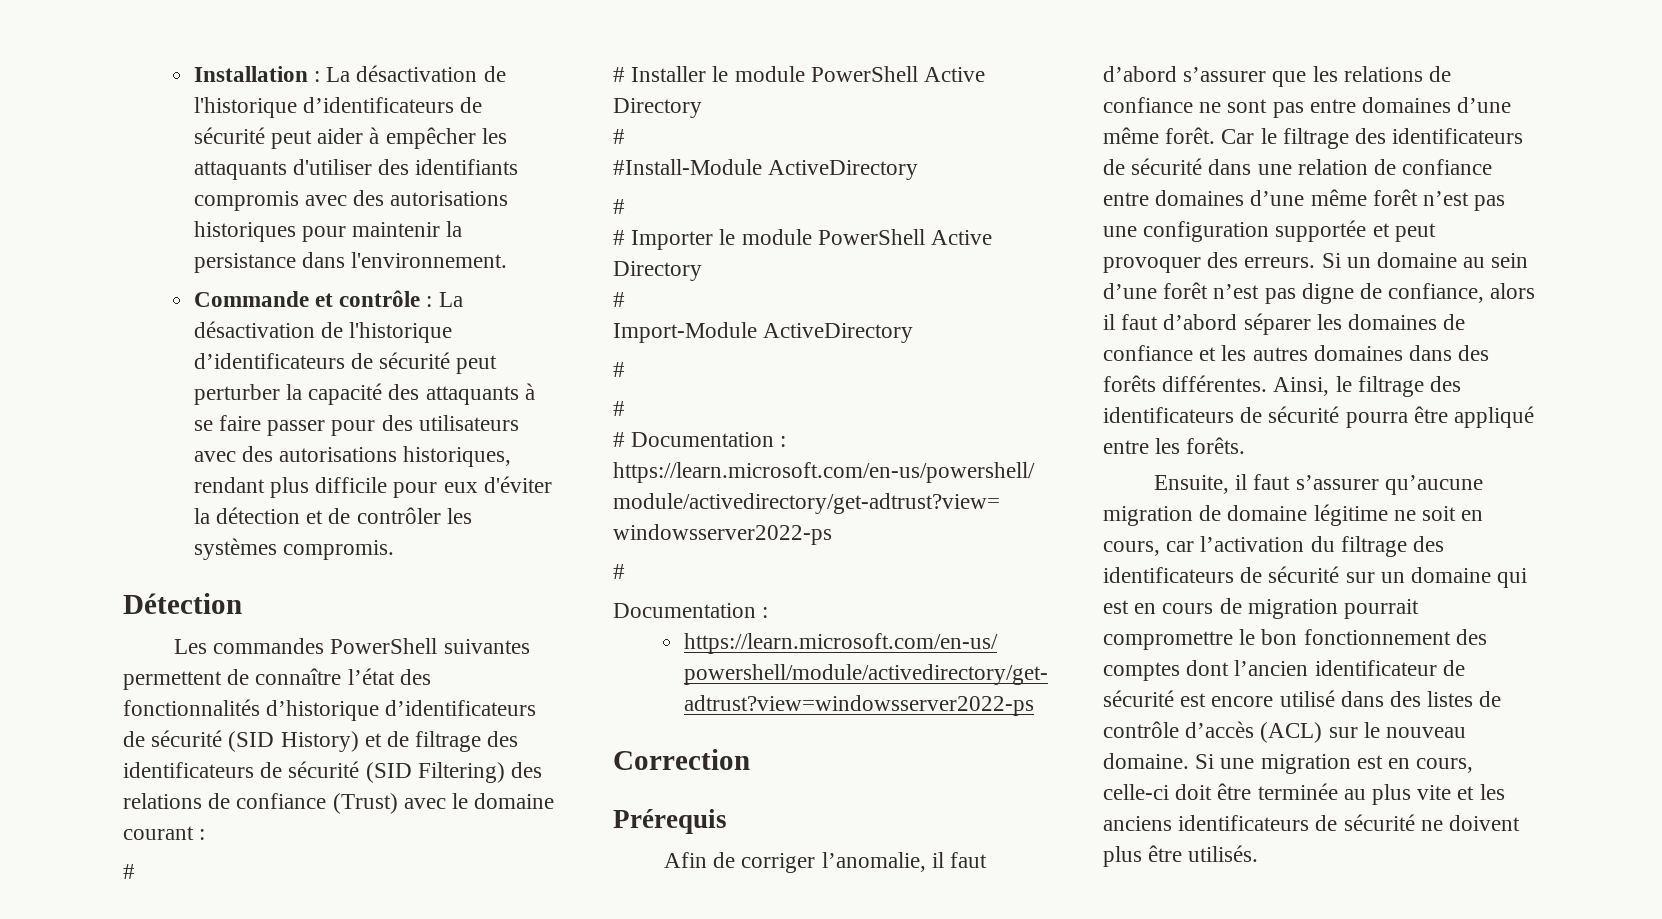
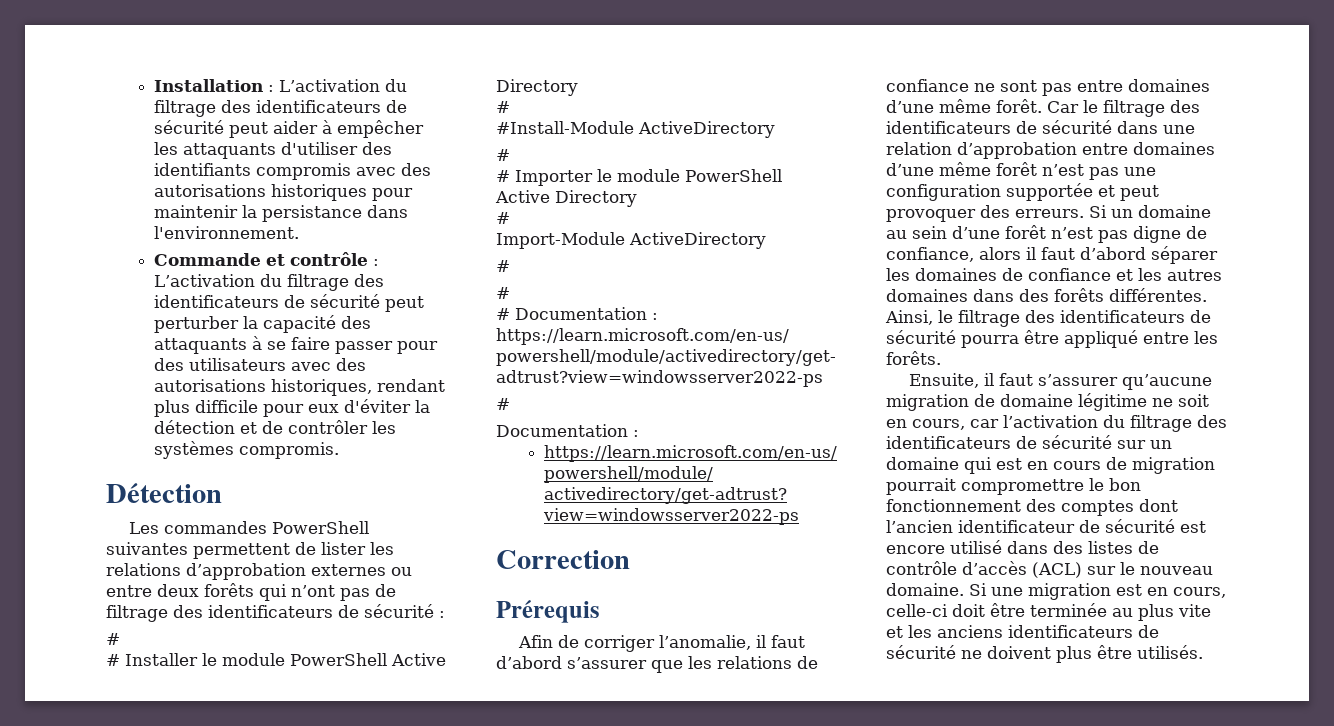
- Installation : La désactivation de l'historique d’identificateurs de sécurité peut aider à empêcher les attaquants d'utiliser des identifiants compromis avec des autorisations historiques pour maintenir la persistance dans l'environnement.
+ Installation : L’activation du filtrage des identificateurs de sécurité peut aider à empêcher les attaquants d'utiliser des identifiants compromis avec des autorisations historiques pour maintenir la persistance dans l'environnement.
- Commande et contrôle : La désactivation de l'historique d’identificateurs de sécurité peut perturber la capacité des attaquants à se faire passer pour des utilisateurs avec des autorisations historiques, rendant plus difficile pour eux d'éviter la détection et de contrôler les systèmes compromis.
+ Commande et contrôle : L’activation du filtrage des identificateurs de sécurité peut perturber la capacité des attaquants à se faire passer pour des utilisateurs avec des autorisations historiques, rendant plus difficile pour eux d'éviter la détection et de contrôler les systèmes compromis.
- Les commandes PowerShell suivantes permettent de connaître l’état des fonctionnalités d’historique d’identificateurs de sécurité (SID History) et de filtrage des identificateurs de sécurité (SID Filtering) des relations de confiance (Trust) avec le domaine courant :
+ Les commandes PowerShell suivantes permettent de lister les relations d’approbation externes ou entre deux forêts qui n’ont pas de filtrage des identificateurs de sécurité :
- Car le filtrage des identificateurs de sécurité dans une relation de confiance entre domaines d’une même forêt n’est pas une configuration supportée et peut provoquer des erreurs.
+ Car le filtrage des identificateurs de sécurité dans une relation d’approbation entre domaines d’une même forêt n’est pas une configuration supportée et peut provoquer des erreurs.

